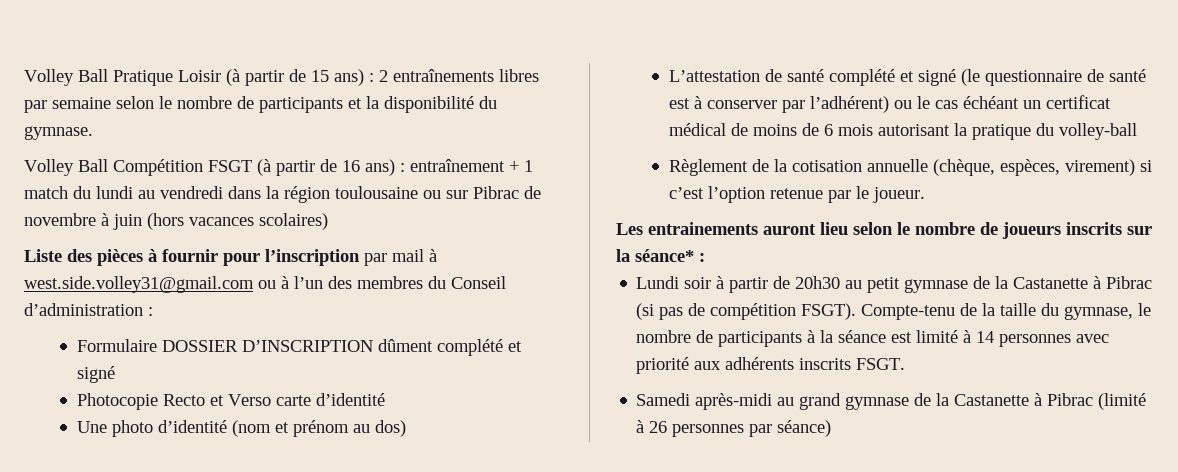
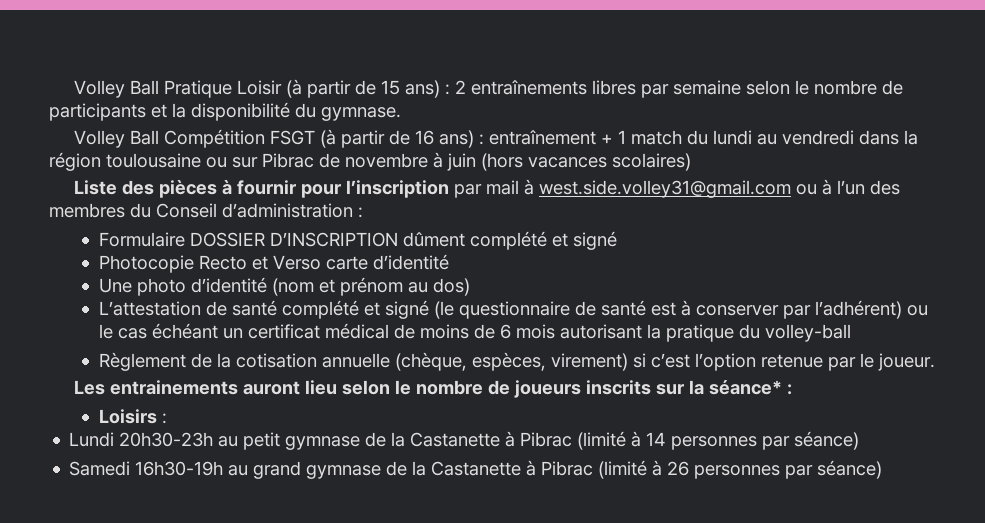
+ Loisirs :
- Lundi soir à partir de 20h30 au petit gymnase de la Castanette à Pibrac (si pas de compétition FSGT). Compte-tenu de la taille du gymnase, le nombre de participants à la séance est limité à 14 personnes avec priorité aux adhérents inscrits FSGT.
+ Lundi 20h30-23h au petit gymnase de la Castanette à Pibrac (limité à 14 personnes par séance)
- Samedi après-midi au grand gymnase de la Castanette à Pibrac (limité à 26 personnes par séance)
+ Samedi 16h30-19h au grand gymnase de la Castanette à Pibrac (limité à 26 personnes par séance)

